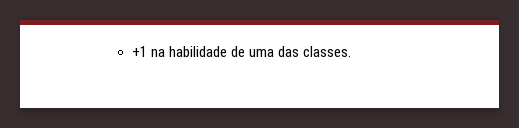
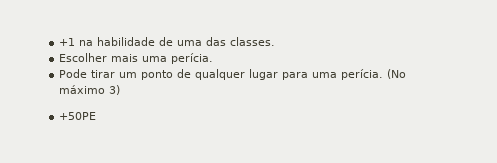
+ Escolher mais uma perícia.
+ Pode tirar um ponto de qualquer lugar para uma perícia. (No máximo 3)
+ +50PE

